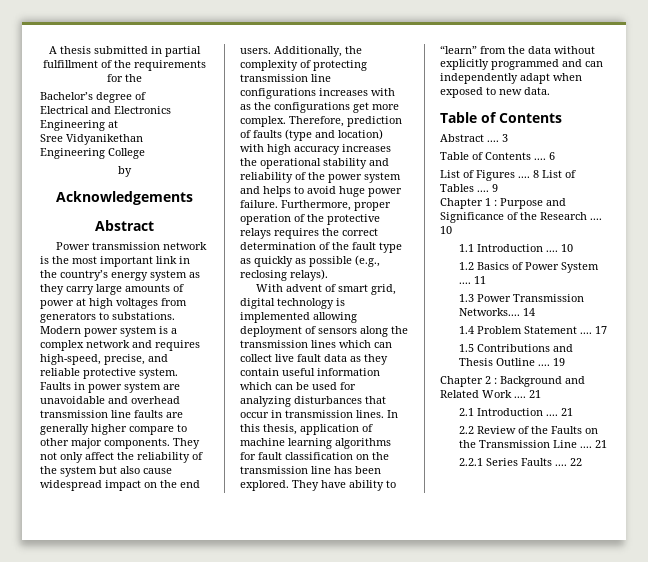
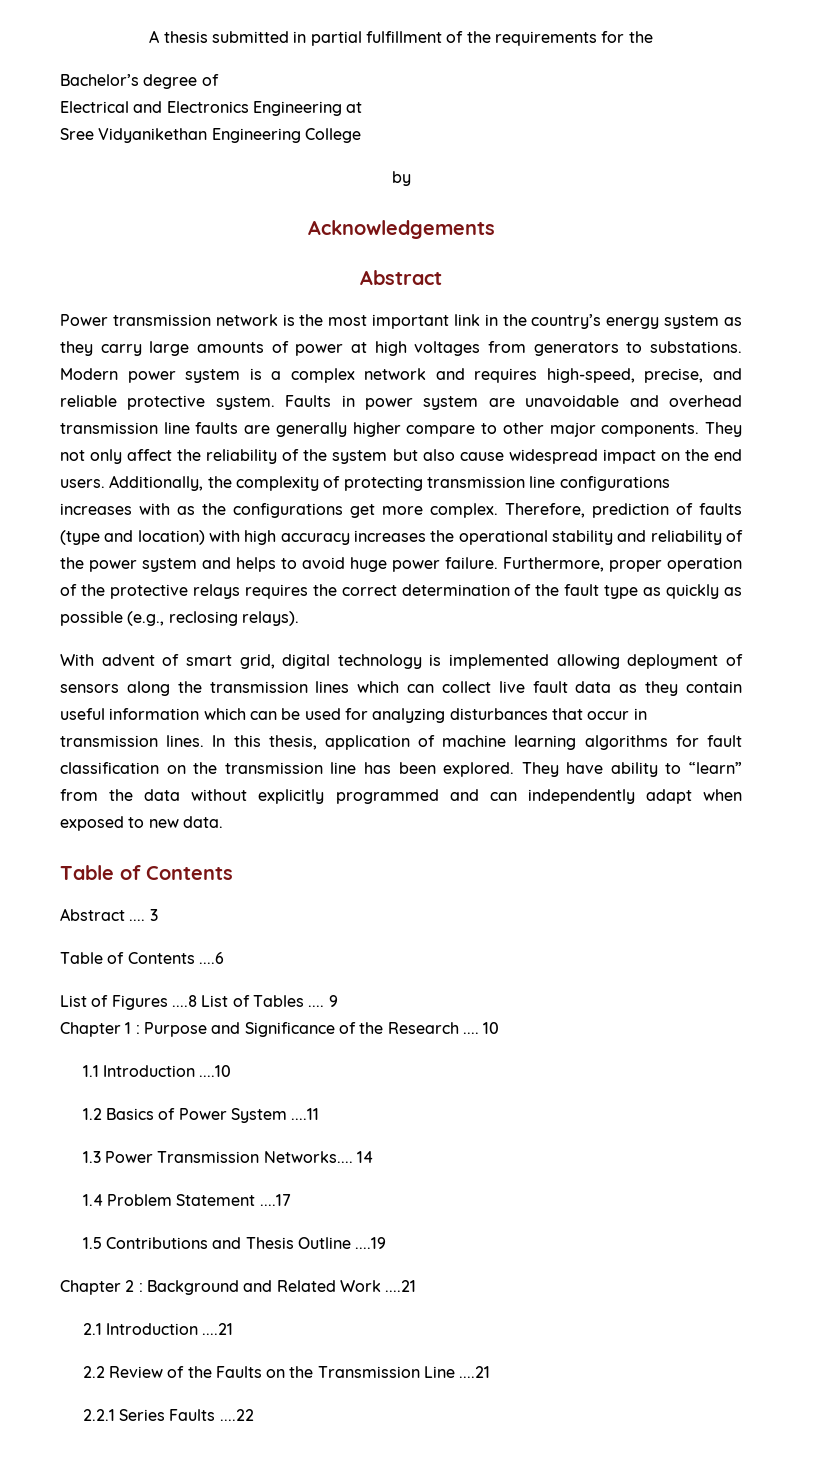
- Table of Contents .... 6
+ Table of Contents ....6
- List of Figures .... 8 List of Tables ....
+ List of Figures ....8 List of Tables ....
- 1.1 Introduction .... 10
+ 1.1 Introduction ....10
- 1.2 Basics of Power System .... 11
+ 1.2 Basics of Power System ....11
- 1.4 Problem Statement .... 17
+ 1.4 Problem Statement ....17
- 1.5 Contributions and Thesis Outline .... 19
+ 1.5 Contributions and Thesis Outline ....19
- Chapter 2 : Background and Related Work .... 21
+ Chapter 2 : Background and Related Work ....21
- 2.1 Introduction .... 21
+ 2.1 Introduction ....21
- 2.2 Review of the Faults on the Transmission Line .... 21
+ 2.2 Review of the Faults on the Transmission Line ....21
- 2.2.1 Series Faults .... 22
+ 2.2.1 Series Faults ....22

